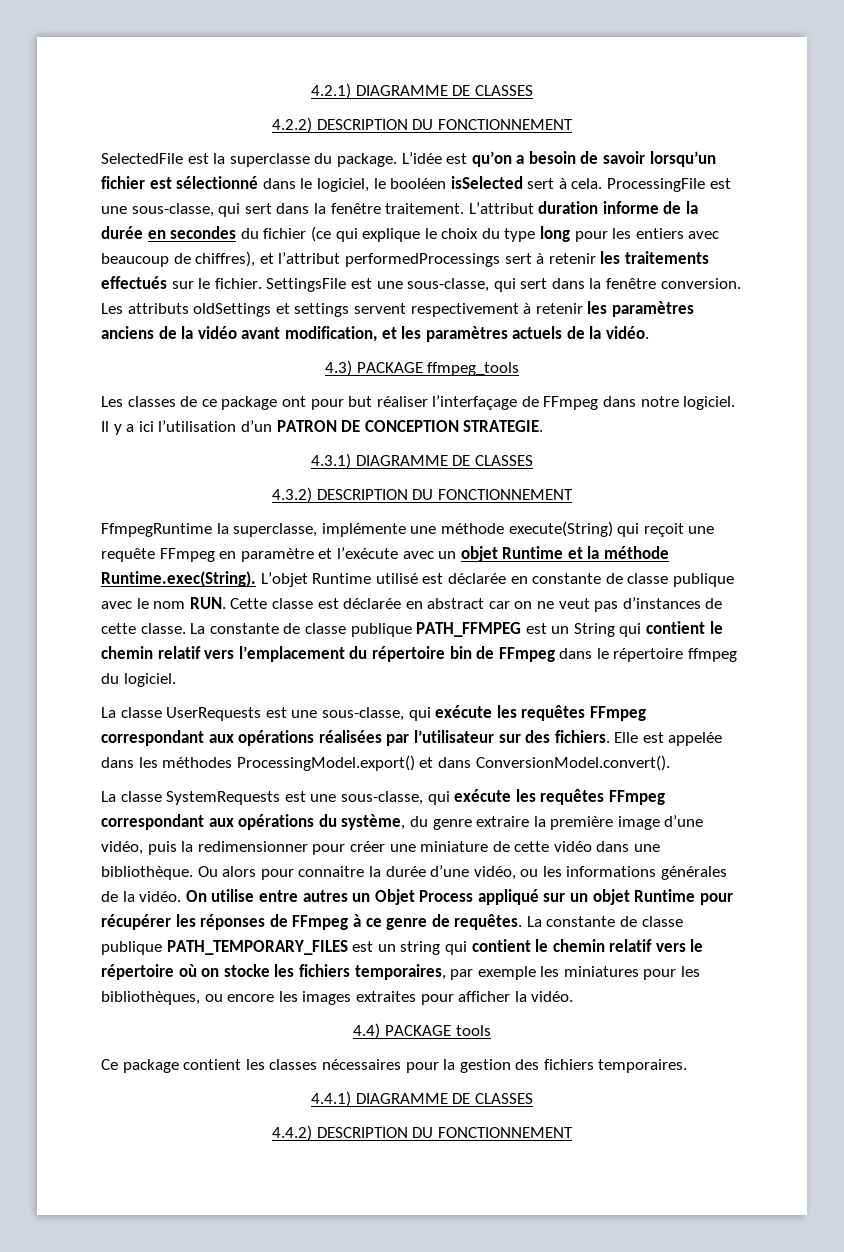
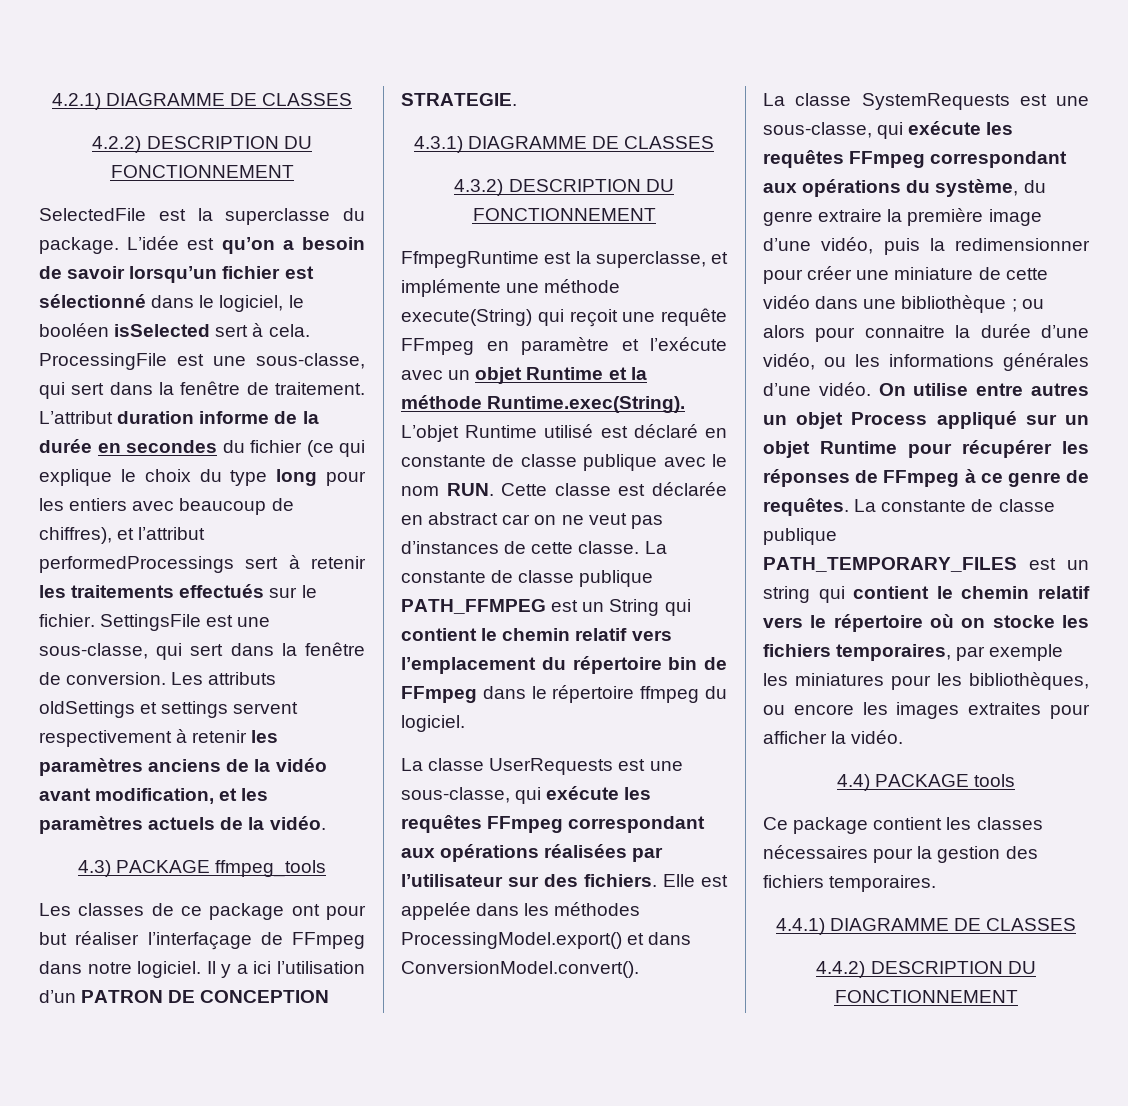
- ProcessingFile est une sous-classe, qui sert dans la fenêtre traitement.
+ ProcessingFile est une sous-classe, qui sert dans la fenêtre de traitement.
- SettingsFile est une sous-classe, qui sert dans la fenêtre conversion.
+ SettingsFile est une sous-classe, qui sert dans la fenêtre de conversion.
- FfmpegRuntime la superclasse, implémente une méthode execute(String) qui reçoit une requête FFmpeg en paramètre et l’exécute avec un objet Runtime et la méthode Runtime.exec(String). L’objet Runtime utilisé est déclarée en constante de classe publique avec le nom RUN. Cette classe est déclarée en abstract car on ne veut pas d’instances de cette classe.
+ FfmpegRuntime est la superclasse, et implémente une méthode execute(String) qui reçoit une requête FFmpeg en paramètre et l’exécute avec un objet Runtime et la méthode Runtime.exec(String). L’objet Runtime utilisé est déclaré en constante de classe publique avec le nom RUN. Cette classe est déclarée en abstract car on ne veut pas d’instances de cette classe.
- La classe SystemRequests est une sous-classe, qui exécute les requêtes FFmpeg correspondant aux opérations du système, du genre extraire la première image d’une vidéo, puis la redimensionner pour créer une miniature de cette vidéo dans une bibliothèque. Ou alors pour connaitre la durée d’une vidéo, ou les informations générales de la vidéo.
+ La classe SystemRequests est une sous-classe, qui exécute les requêtes FFmpeg correspondant aux opérations du système, du genre extraire la première image d’une vidéo, puis la redimensionner pour créer une miniature de cette vidéo dans une bibliothèque ; ou alors pour connaitre la durée d’une vidéo, ou les informations générales d’une vidéo.
- On utilise entre autres un Objet Process appliqué sur un objet Runtime pour récupérer les réponses de FFmpeg à ce genre de requêtes.
+ On utilise entre autres un objet Process appliqué sur un objet Runtime pour récupérer les réponses de FFmpeg à ce genre de requêtes.

